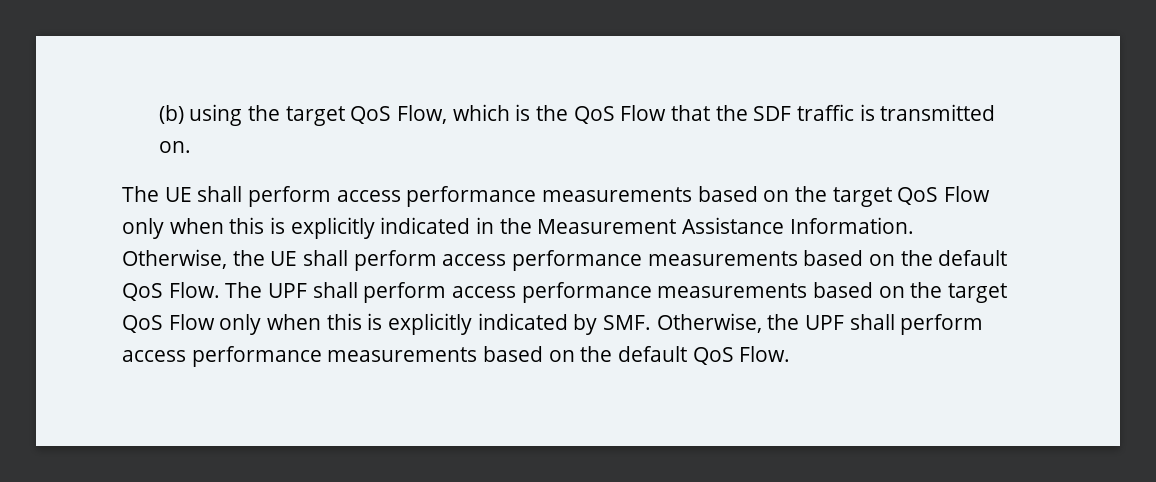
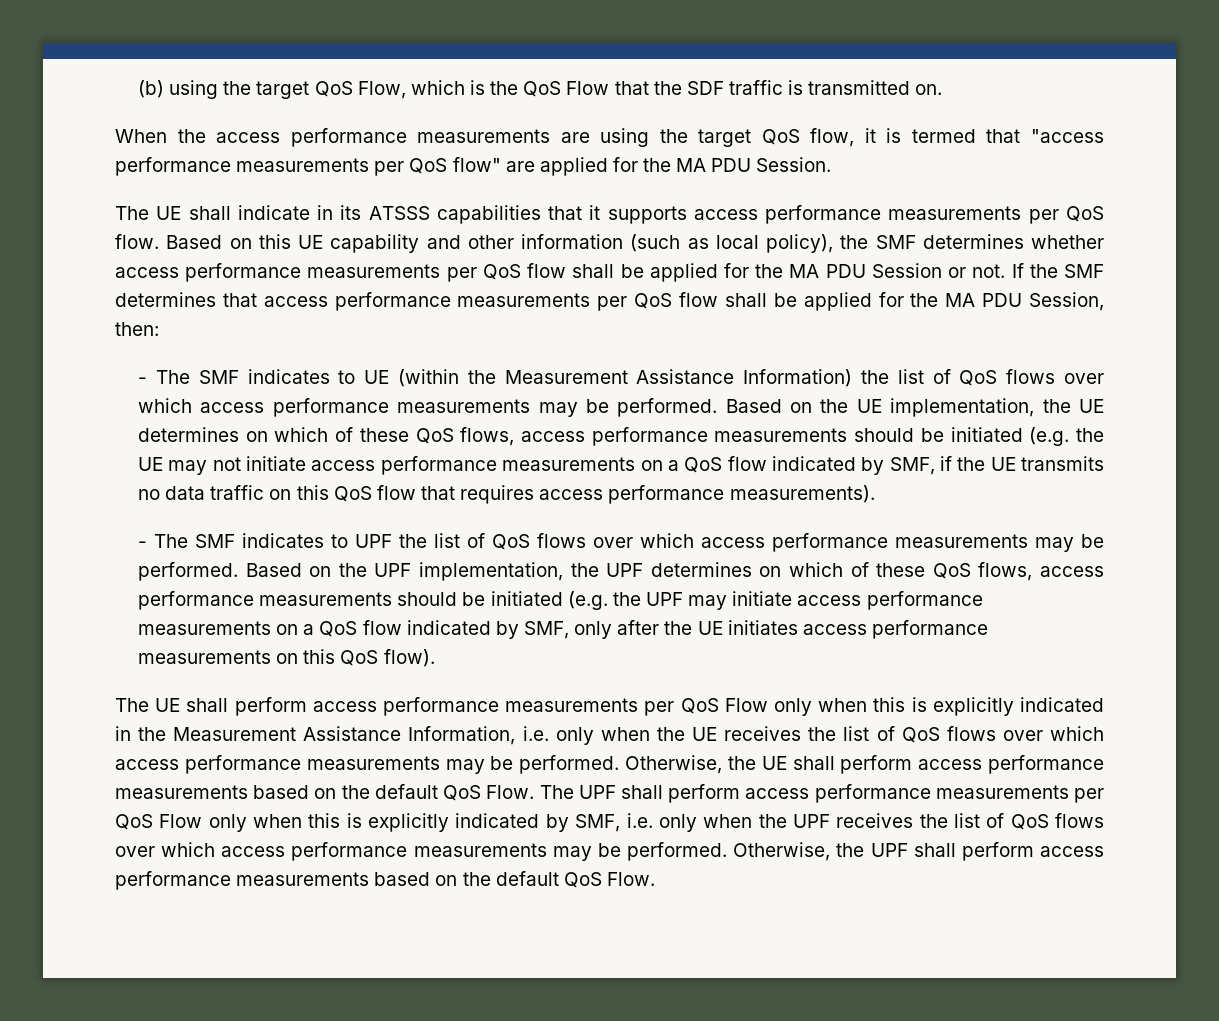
+ When the access performance measurements are using the target QoS flow, it is termed that "access performance measurements per QoS flow" are applied for the MA PDU Session.
+ The UE shall indicate in its ATSSS capabilities that it supports access performance measurements per QoS flow. Based on this UE capability and other information (such as local policy), the SMF determines whether access performance measurements per QoS flow shall be applied for the MA PDU Session or not. If the SMF determines that access performance measurements per QoS flow shall be applied for the MA PDU Session, then:
+ - The SMF indicates to UE (within the Measurement Assistance Information) the list of QoS flows over which access performance measurements may be performed. Based on the UE implementation, the UE determines on which of these QoS flows, access performance measurements should be initiated (e.g. the UE may not initiate access performance measurements on a QoS flow indicated by SMF, if the UE transmits no data traffic on this QoS flow that requires access performance measurements).
+ - The SMF indicates to UPF the list of QoS flows over which access performance measurements may be performed. Based on the UPF implementation, the UPF determines on which of these QoS flows, access performance measurements should be initiated (e.g. the UPF may initiate access performance measurements on a QoS flow indicated by SMF, only after the UE initiates access performance measurements on this QoS flow).
- The UE shall perform access performance measurements based on the target QoS Flow only when this is explicitly indicated in the Measurement Assistance Information.
+ The UE shall perform access performance measurements per QoS Flow only when this is explicitly indicated in the Measurement Assistance Information, i.e. only when the UE receives the list of QoS flows over which access performance measurements may be performed.
- The UPF shall perform access performance measurements based on the target QoS Flow only when this is explicitly indicated by SMF. Otherwise, the UPF shall perform access performance measurements based on the default QoS Flow.
+ The UPF shall perform access performance measurements per QoS Flow only when this is explicitly indicated by SMF, i.e. only when the UPF receives the list of QoS flows over which access performance measurements may be performed. Otherwise, the UPF shall perform access performance measurements based on the default QoS Flow.

